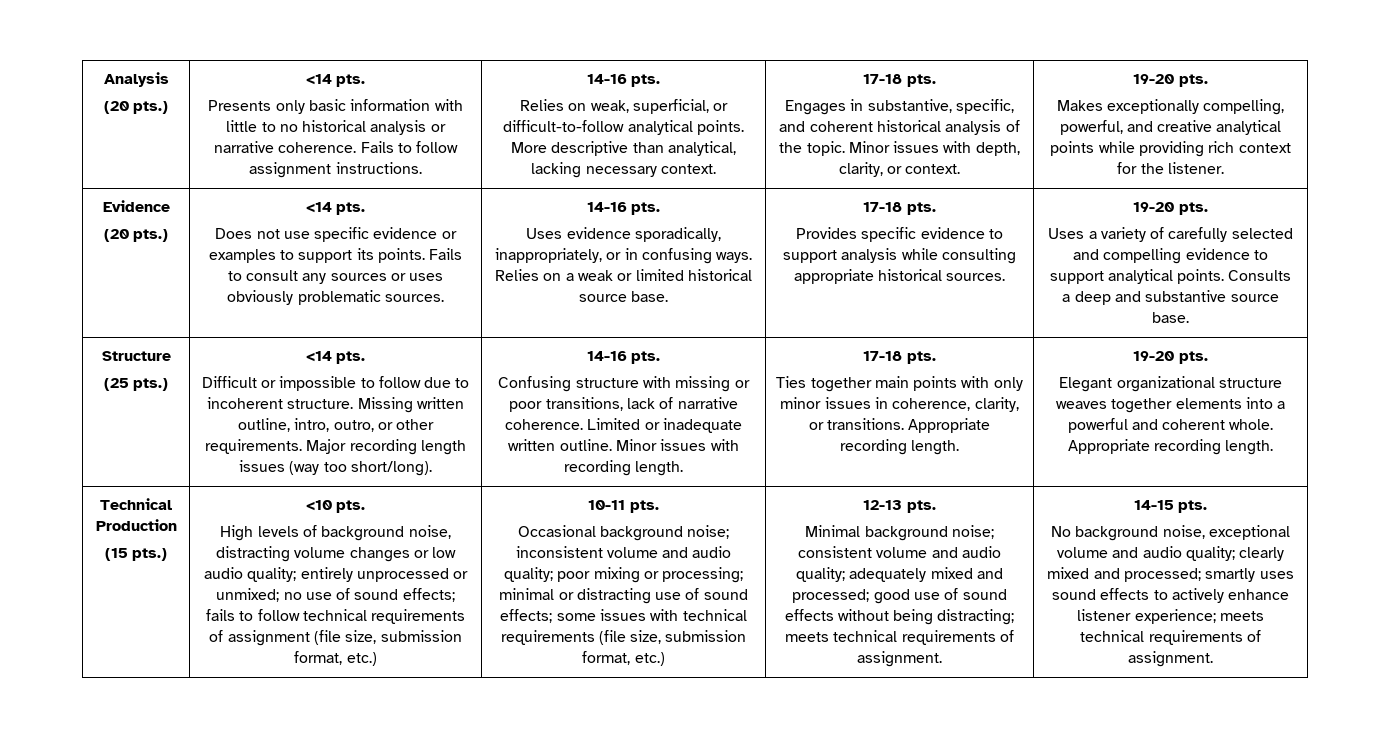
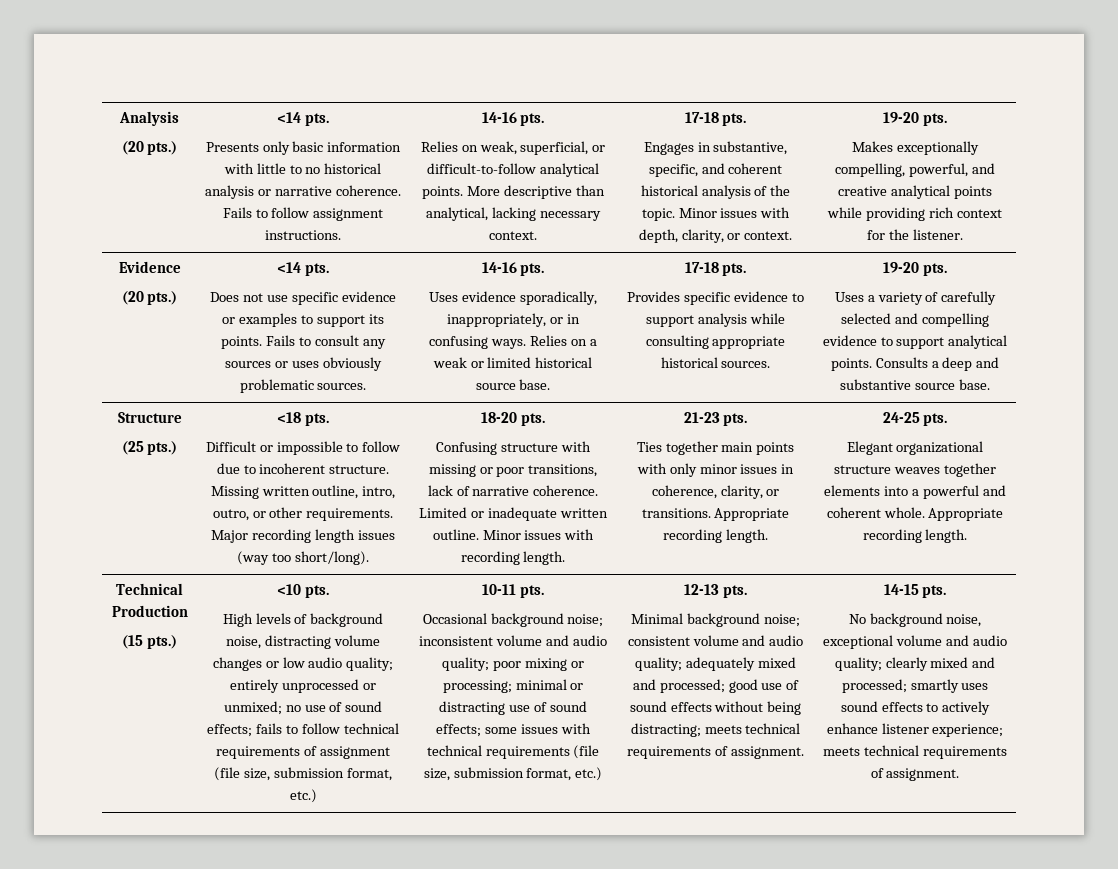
- (25 pts.) | <14 pts.
+ (25 pts.) | <18 pts.
- Major recording length issues (way too short/long). | 14-16 pts.
+ Major recording length issues (way too short/long). | 18-20 pts.
- Minor issues with recording length. | 17-18 pts.
+ Minor issues with recording length. | 21-23 pts.
- Appropriate recording length. | 19-20 pts.
+ Appropriate recording length. | 24-25 pts.

